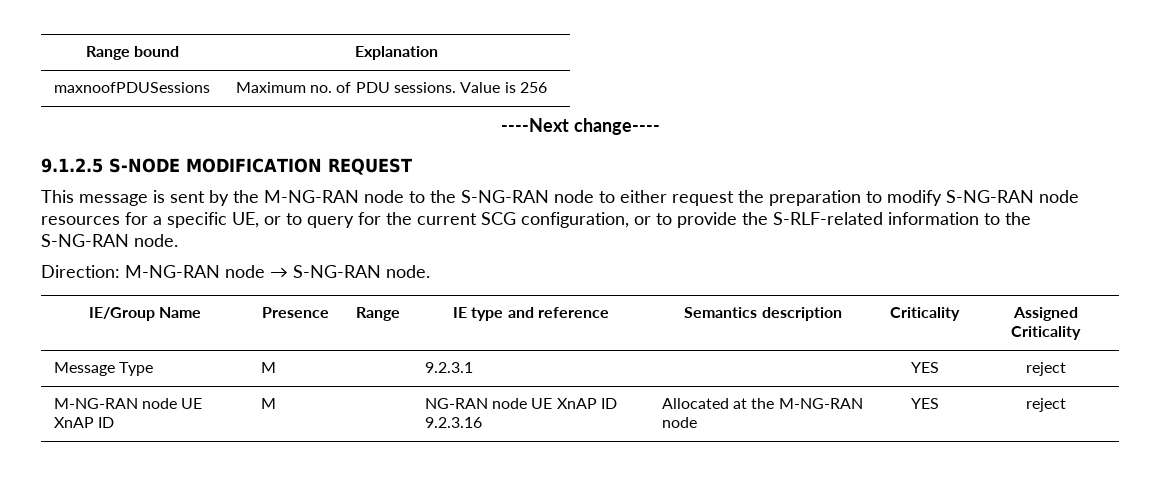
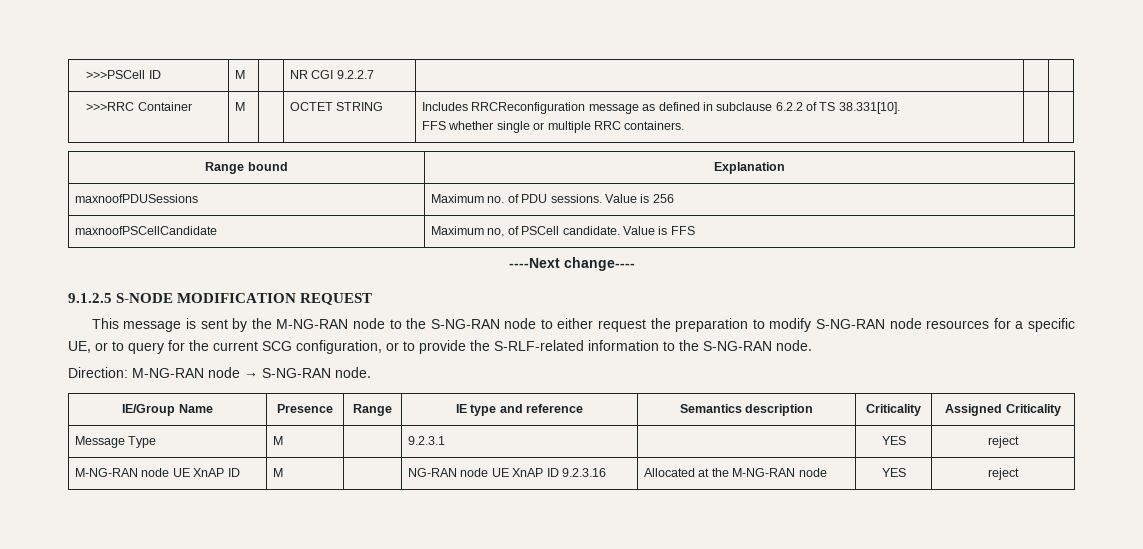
+ >>>PSCell ID | M | | NR CGI 9.2.2.7 | | |
+ >>>RRC Container | M | | OCTET STRING | Includes RRCReconfiguration message as defined in subclause 6.2.2 of TS 38.331[10].
+ FFS whether single or multiple RRC containers. | |
+ maxnoofPSCellCandidate | Maximum no, of PSCell candidate. Value is FFS

